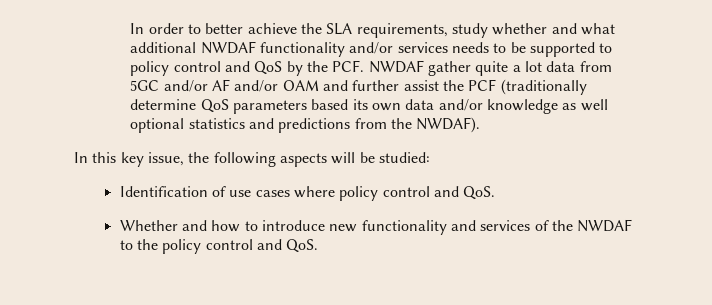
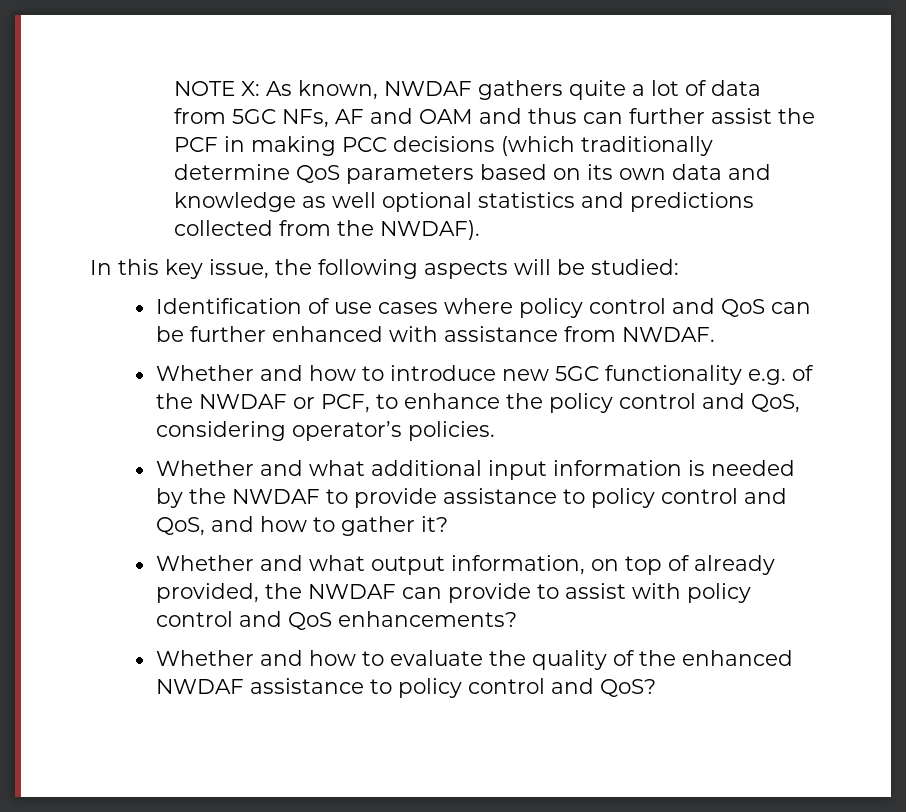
- In order to better achieve the SLA requirements, study whether and what additional NWDAF functionality and/or services needs to be supported to policy control and QoS by the PCF. NWDAF gather quite a lot data from 5GC and/or AF and/or OAM and further assist the PCF (traditionally determine QoS parameters based its own data and/or knowledge as well optional statistics and predictions from the NWDAF).
+ NOTE X: As known, NWDAF gathers quite a lot of data from 5GC NFs, AF and OAM and thus can further assist the PCF in making PCC decisions (which traditionally determine QoS parameters based on its own data and knowledge as well optional statistics and predictions collected from the NWDAF).
- Identification of use cases where policy control and QoS.
+ Identification of use cases where policy control and QoS can be further enhanced with assistance from NWDAF.
- Whether and how to introduce new functionality and services of the NWDAF to the policy control and QoS.
+ Whether and how to introduce new 5GC functionality e.g. of the NWDAF or PCF, to enhance the policy control and QoS, considering operator’s policies.
+ Whether and what additional input information is needed by the NWDAF to provide assistance to policy control and QoS, and how to gather it?
+ Whether and what output information, on top of already provided, the NWDAF can provide to assist with policy control and QoS enhancements?
+ Whether and how to evaluate the quality of the enhanced NWDAF assistance to policy control and QoS?

